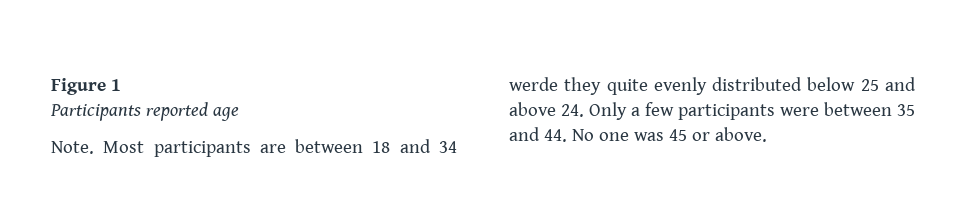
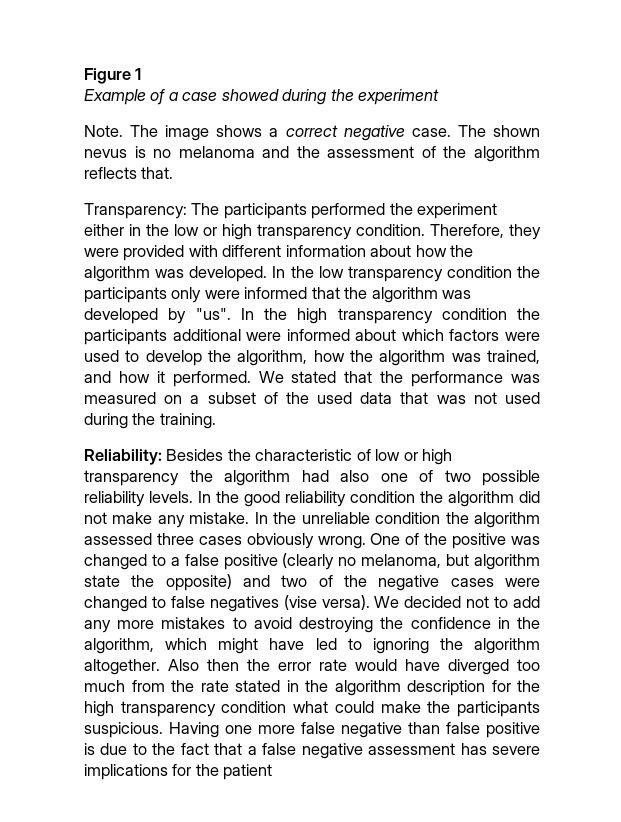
- Participants reported age
- Note. Most participants are between 18 and 34 werde they quite evenly distributed below 25 and above 24. Only a few participants were between 35 and 44. No one was 45 or above.
+ Example of a case showed during the experiment
+ Note. The image shows a correct negative case. The shown nevus is no melanoma and the assessment of the algorithm reflects that.
+ Transparency: The participants performed the experiment either in the low or high transparency condition. Therefore, they were provided with different information about how the algorithm was developed. In the low transparency condition the participants only were informed that the algorithm was developed by "us". In the high transparency condition the participants additional were informed about which factors were used to develop the algorithm, how the algorithm was trained, and how it performed. We stated that the performance was measured on a subset of the used data that was not used during the training.
+ Reliability: Besides the characteristic of low or high transparency the algorithm had also one of two possible reliability levels. In the good reliability condition the algorithm did not make any mistake. In the unreliable condition the algorithm assessed three cases obviously wrong. One of the positive was changed to a false positive (clearly no melanoma, but algorithm state the opposite) and two of the negative cases were changed to false negatives (vise versa). We decided not to add any more mistakes to avoid destroying the confidence in the algorithm, which might have led to ignoring the algorithm altogether. Also then the error rate would have diverged too much from the rate stated in the algorithm description for the high transparency condition what could make the participants suspicious. Having one more false negative than false positive is due to the fact that a false negative assessment has severe implications for the patient

